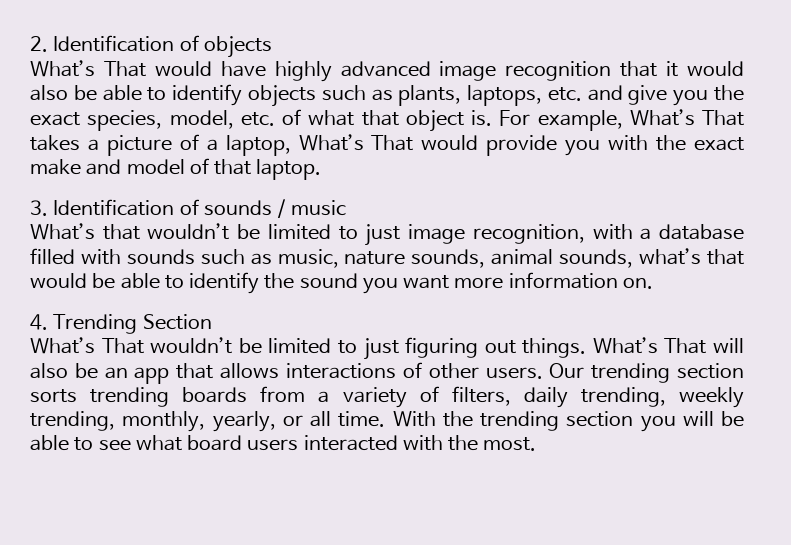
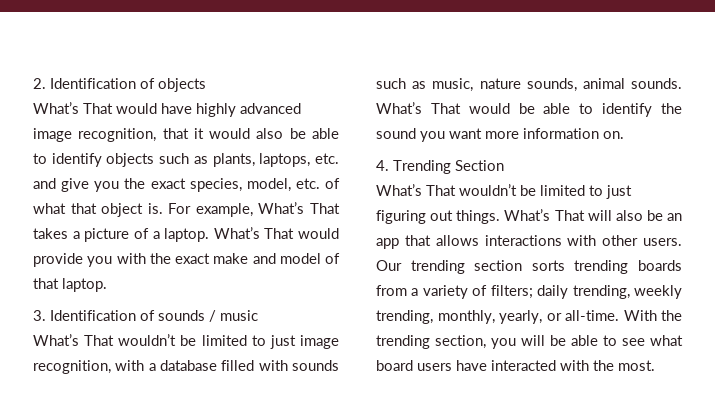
- What’s That would have highly advanced image recognition that it would also be able to identify objects such as plants, laptops, etc. and give you the exact species, model, etc. of what that object is.
+ What’s That would have highly advanced image recognition, that it would also be able to identify objects such as plants, laptops, etc. and give you the exact species, model, etc. of what that object is.
- For example, What’s That takes a picture of a laptop, What’s That would provide you with the exact make and model of that laptop.
+ For example, What’s That takes a picture of a laptop. What’s That would provide you with the exact make and model of that laptop.
- What’s that wouldn’t be limited to just image recognition, with a database filled with sounds such as music, nature sounds, animal sounds, what’s that would be able to identify the sound you want more information on.
+ What’s That wouldn’t be limited to just image recognition, with a database filled with sounds such as music, nature sounds, animal sounds. What’s That would be able to identify the sound you want more information on.
- What’s That will also be an app that allows interactions of other users.
+ What’s That will also be an app that allows interactions with other users.
- Our trending section sorts trending boards from a variety of filters, daily trending, weekly trending, monthly, yearly, or all time.
+ Our trending section sorts trending boards from a variety of filters; daily trending, weekly trending, monthly, yearly, or all-time.
- With the trending section you will be able to see what board users interacted with the most.
+ With the trending section, you will be able to see what board users have interacted with the most.

